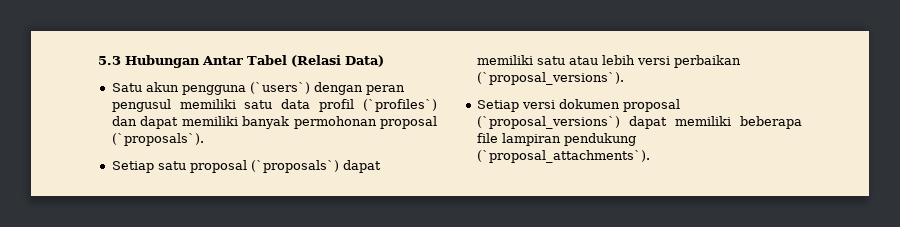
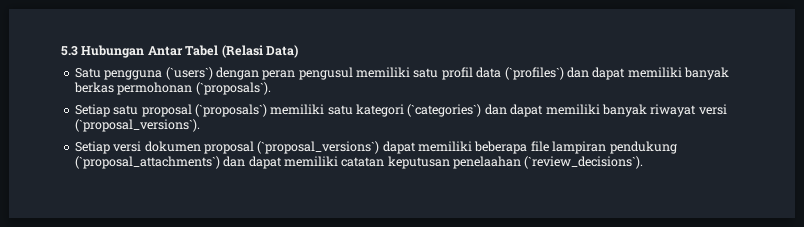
- Satu akun pengguna (`users`) dengan peran pengusul memiliki satu data profil (`profiles`) dan dapat memiliki banyak permohonan proposal (`proposals`).
+ Satu pengguna (`users`) dengan peran pengusul memiliki satu profil data (`profiles`) dan dapat memiliki banyak berkas permohonan (`proposals`).
- Setiap satu proposal (`proposals`) dapat memiliki satu atau lebih versi perbaikan (`proposal_versions`).
+ Setiap satu proposal (`proposals`) memiliki satu kategori (`categories`) dan dapat memiliki banyak riwayat versi (`proposal_versions`).
- Setiap versi dokumen proposal (`proposal_versions`) dapat memiliki beberapa file lampiran pendukung (`proposal_attachments`).
+ Setiap versi dokumen proposal (`proposal_versions`) dapat memiliki beberapa file lampiran pendukung (`proposal_attachments`) dan dapat memiliki catatan keputusan penelaahan (`review_decisions`).

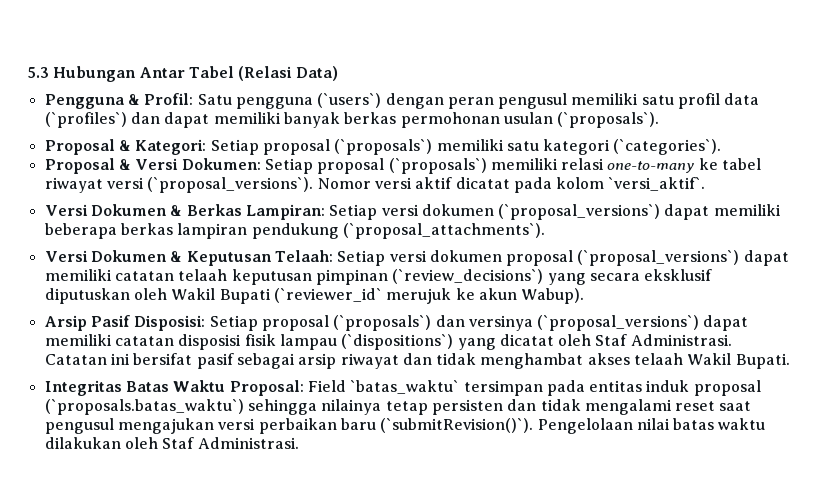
- Satu pengguna (`users`) dengan peran pengusul memiliki satu profil data (`profiles`) dan dapat memiliki banyak berkas permohonan (`proposals`).
+ Pengguna & Profil: Satu pengguna (`users`) dengan peran pengusul memiliki satu profil data (`profiles`) dan dapat memiliki banyak berkas permohonan usulan (`proposals`).
- Setiap satu proposal (`proposals`) memiliki satu kategori (`categories`) dan dapat memiliki banyak riwayat versi (`proposal_versions`).
- Setiap versi dokumen proposal (`proposal_versions`) dapat memiliki beberapa file lampiran pendukung (`proposal_attachments`) dan dapat memiliki catatan keputusan penelaahan (`review_decisions`).
+ Proposal & Kategori: Setiap proposal (`proposals`) memiliki satu kategori (`categories`).
+ Proposal & Versi Dokumen: Setiap proposal (`proposals`) memiliki relasi one-to-many ke tabel riwayat versi (`proposal_versions`). Nomor versi aktif dicatat pada kolom `versi_aktif`.
+ Versi Dokumen & Berkas Lampiran: Setiap versi dokumen (`proposal_versions`) dapat memiliki beberapa berkas lampiran pendukung (`proposal_attachments`).
+ Versi Dokumen & Keputusan Telaah: Setiap versi dokumen proposal (`proposal_versions`) dapat memiliki catatan telaah keputusan pimpinan (`review_decisions`) yang secara eksklusif diputuskan oleh Wakil Bupati (`reviewer_id` merujuk ke akun Wabup).
+ Arsip Pasif Disposisi: Setiap proposal (`proposals`) dan versinya (`proposal_versions`) dapat memiliki catatan disposisi fisik lampau (`dispositions`) yang dicatat oleh Staf Administrasi. Catatan ini bersifat pasif sebagai arsip riwayat dan tidak menghambat akses telaah Wakil Bupati.
+ Integritas Batas Waktu Proposal: Field `batas_waktu` tersimpan pada entitas induk proposal (`proposals.batas_waktu`) sehingga nilainya tetap persisten dan tidak mengalami reset saat pengusul mengajukan versi perbaikan baru (`submitRevision()`). Pengelolaan nilai batas waktu dilakukan oleh Staf Administrasi.

